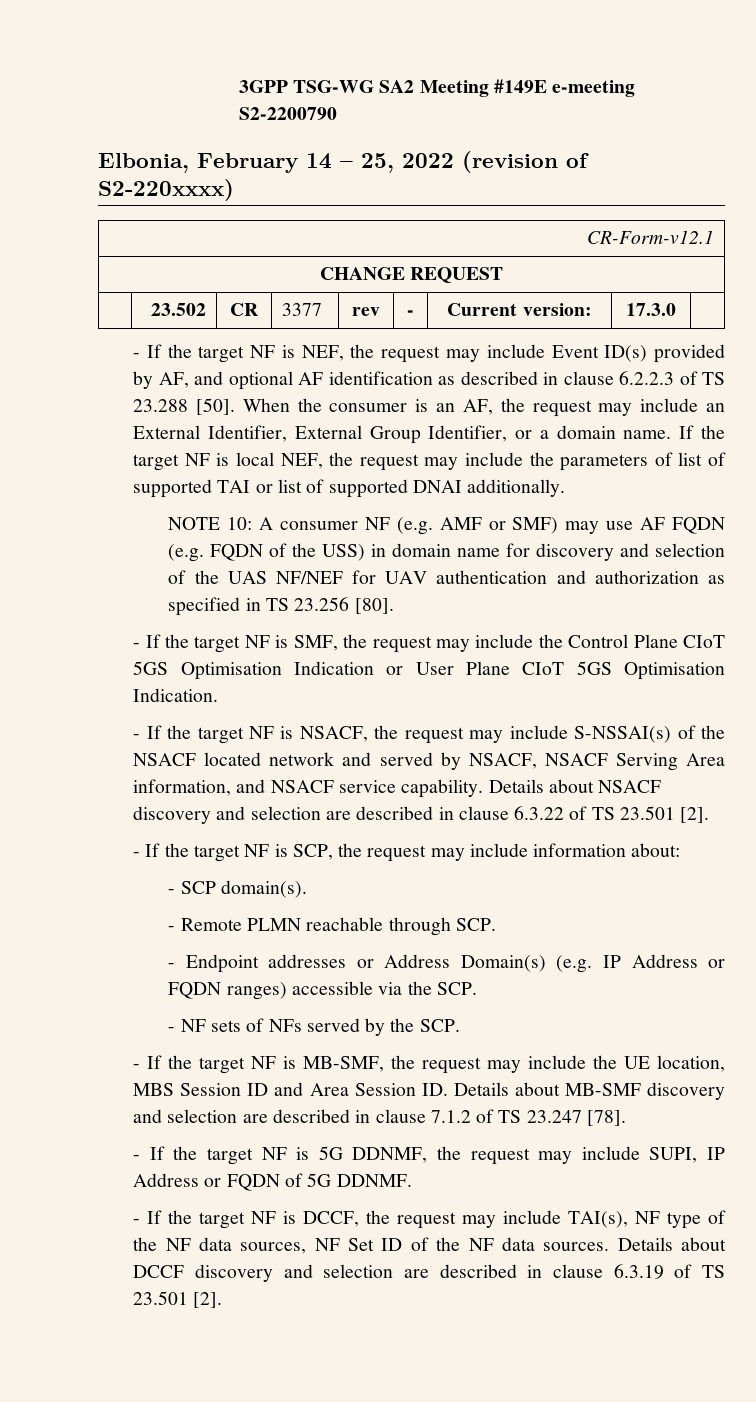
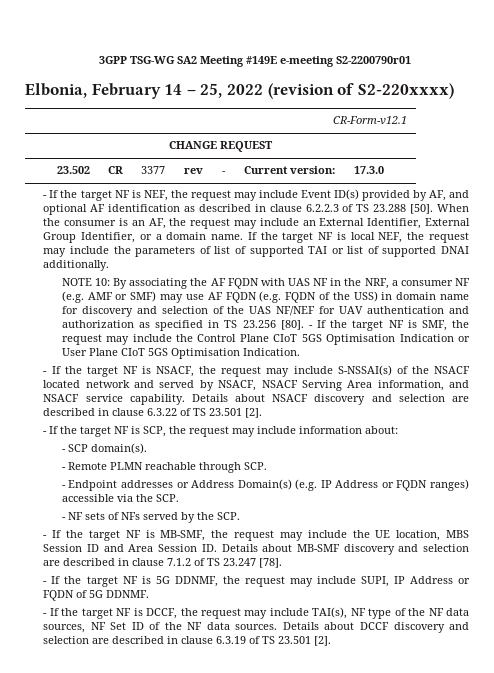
- 3GPP TSG-WG SA2 Meeting #149E e-meeting S2-2200790
+ 3GPP TSG-WG SA2 Meeting #149E e-meeting S2-2200790r01
- A consumer NF (e.g. AMF or SMF) may use AF FQDN (e.g. FQDN of the USS) in domain name for discovery and selection of the UAS NF/NEF for UAV authentication and authorization as specified in TS 23.256 [80].
- - If the target NF is SMF, the request may include the Control Plane CIoT 5GS Optimisation Indication or User Plane CIoT 5GS Optimisation Indication.
+ By associating the AF FQDN with UAS NF in the NRF, a consumer NF (e.g. AMF or SMF) may use AF FQDN (e.g. FQDN of the USS) in domain name for discovery and selection of the UAS NF/NEF for UAV authentication and authorization as specified in TS 23.256 [80]. - If the target NF is SMF, the request may include the Control Plane CIoT 5GS Optimisation Indication or User Plane CIoT 5GS Optimisation Indication.

